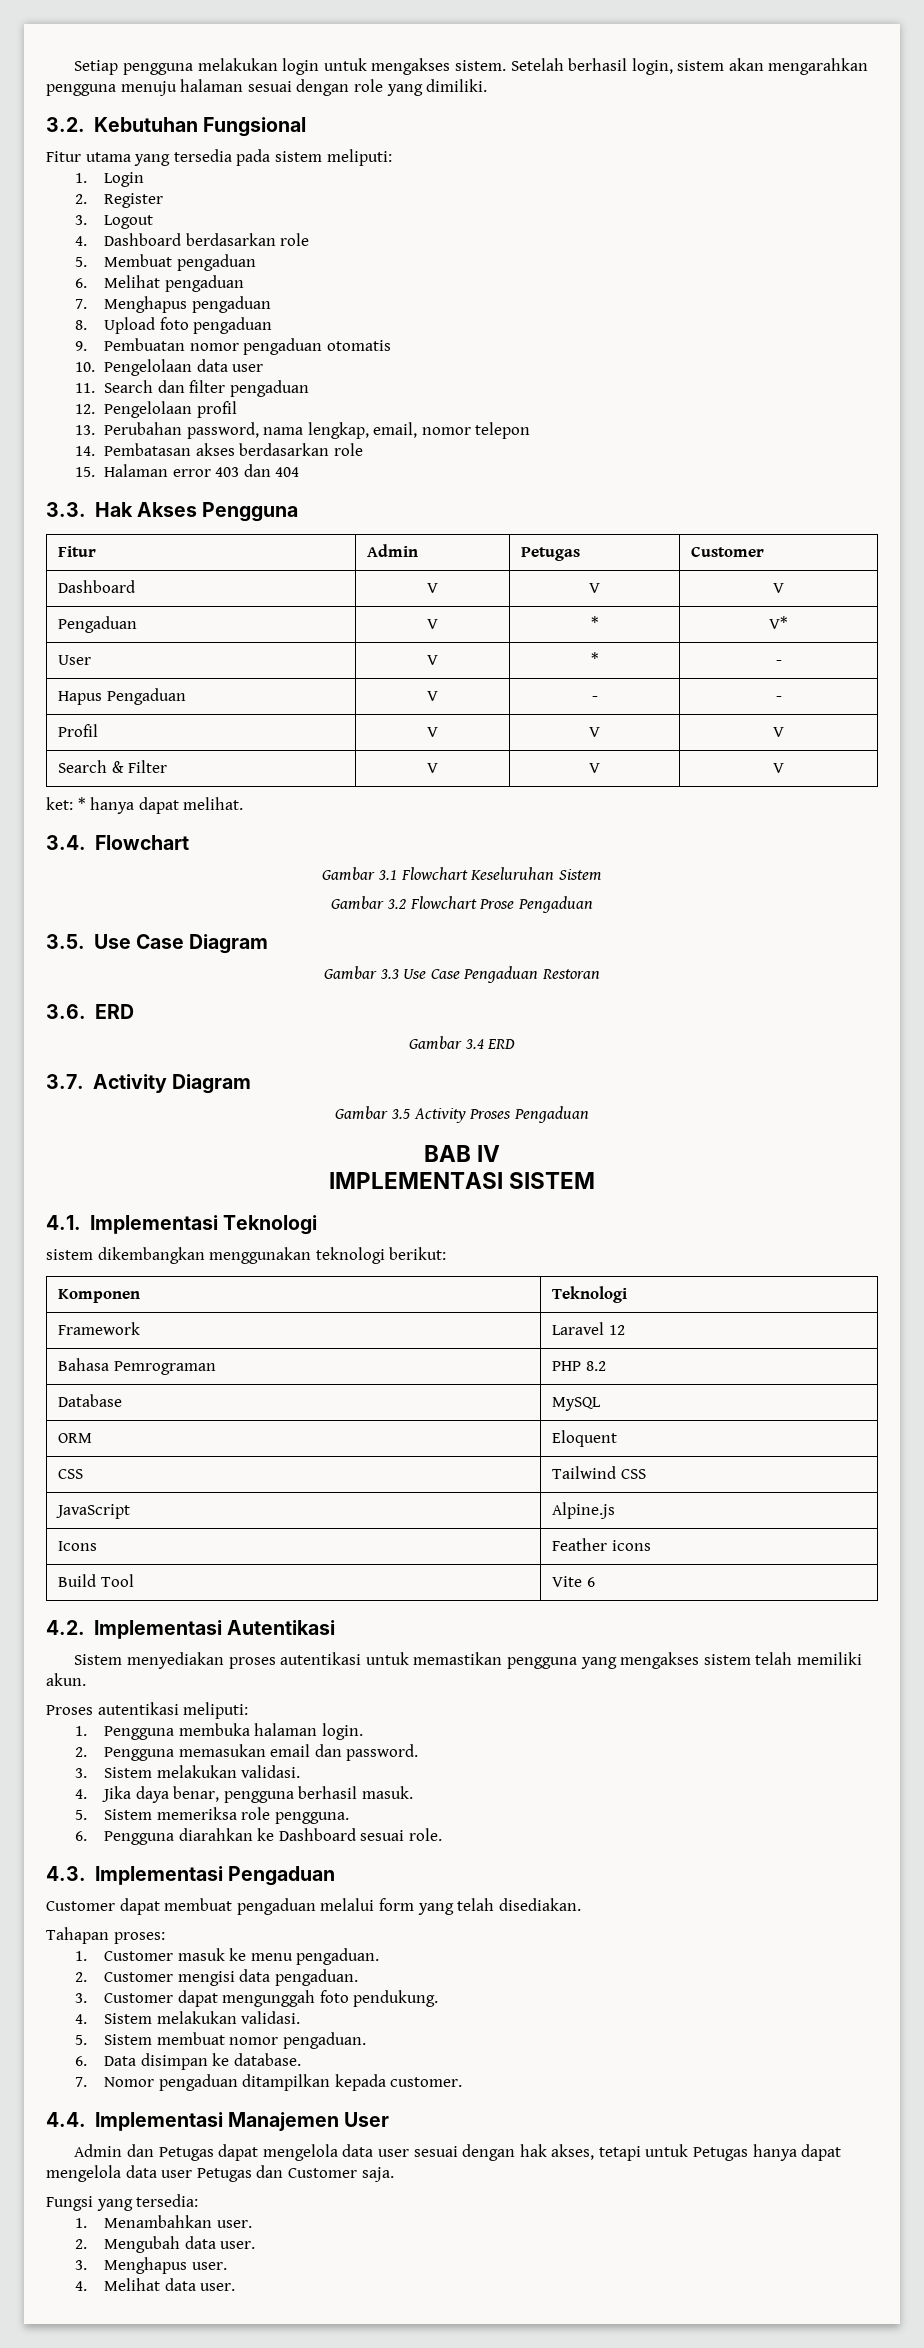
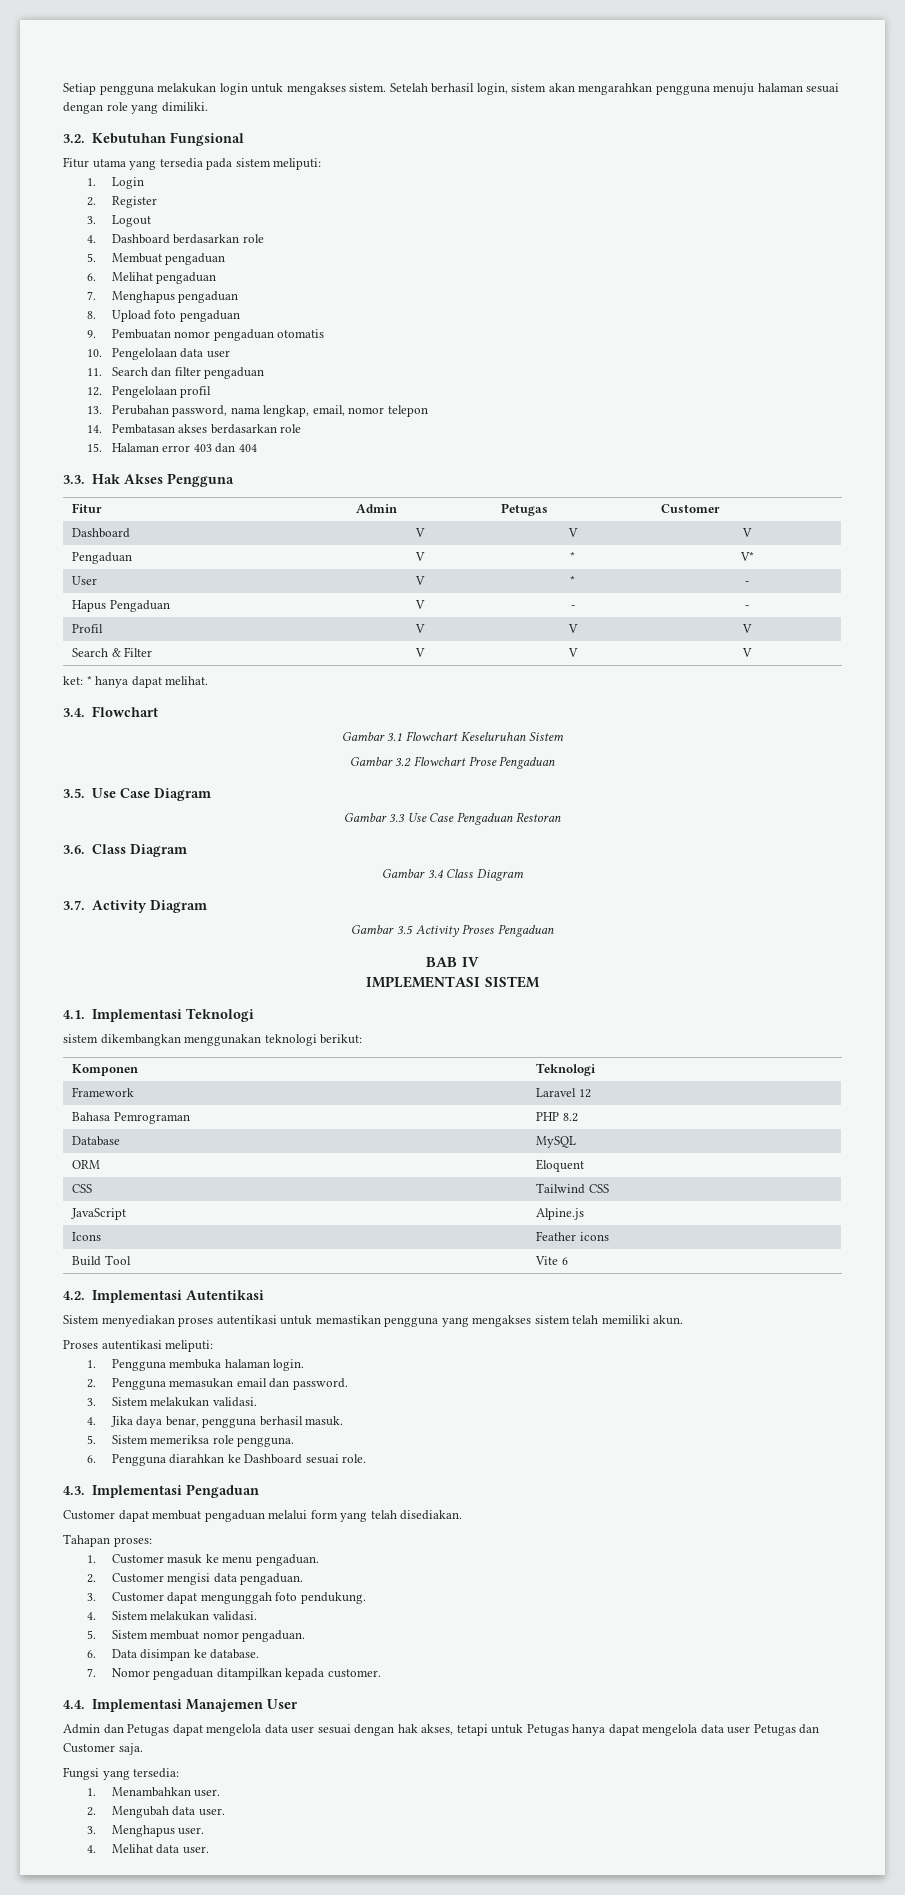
- 3.6. ERD
+ 3.6. Class Diagram
- Gambar 3.4 ERD
+ Gambar 3.4 Class Diagram

